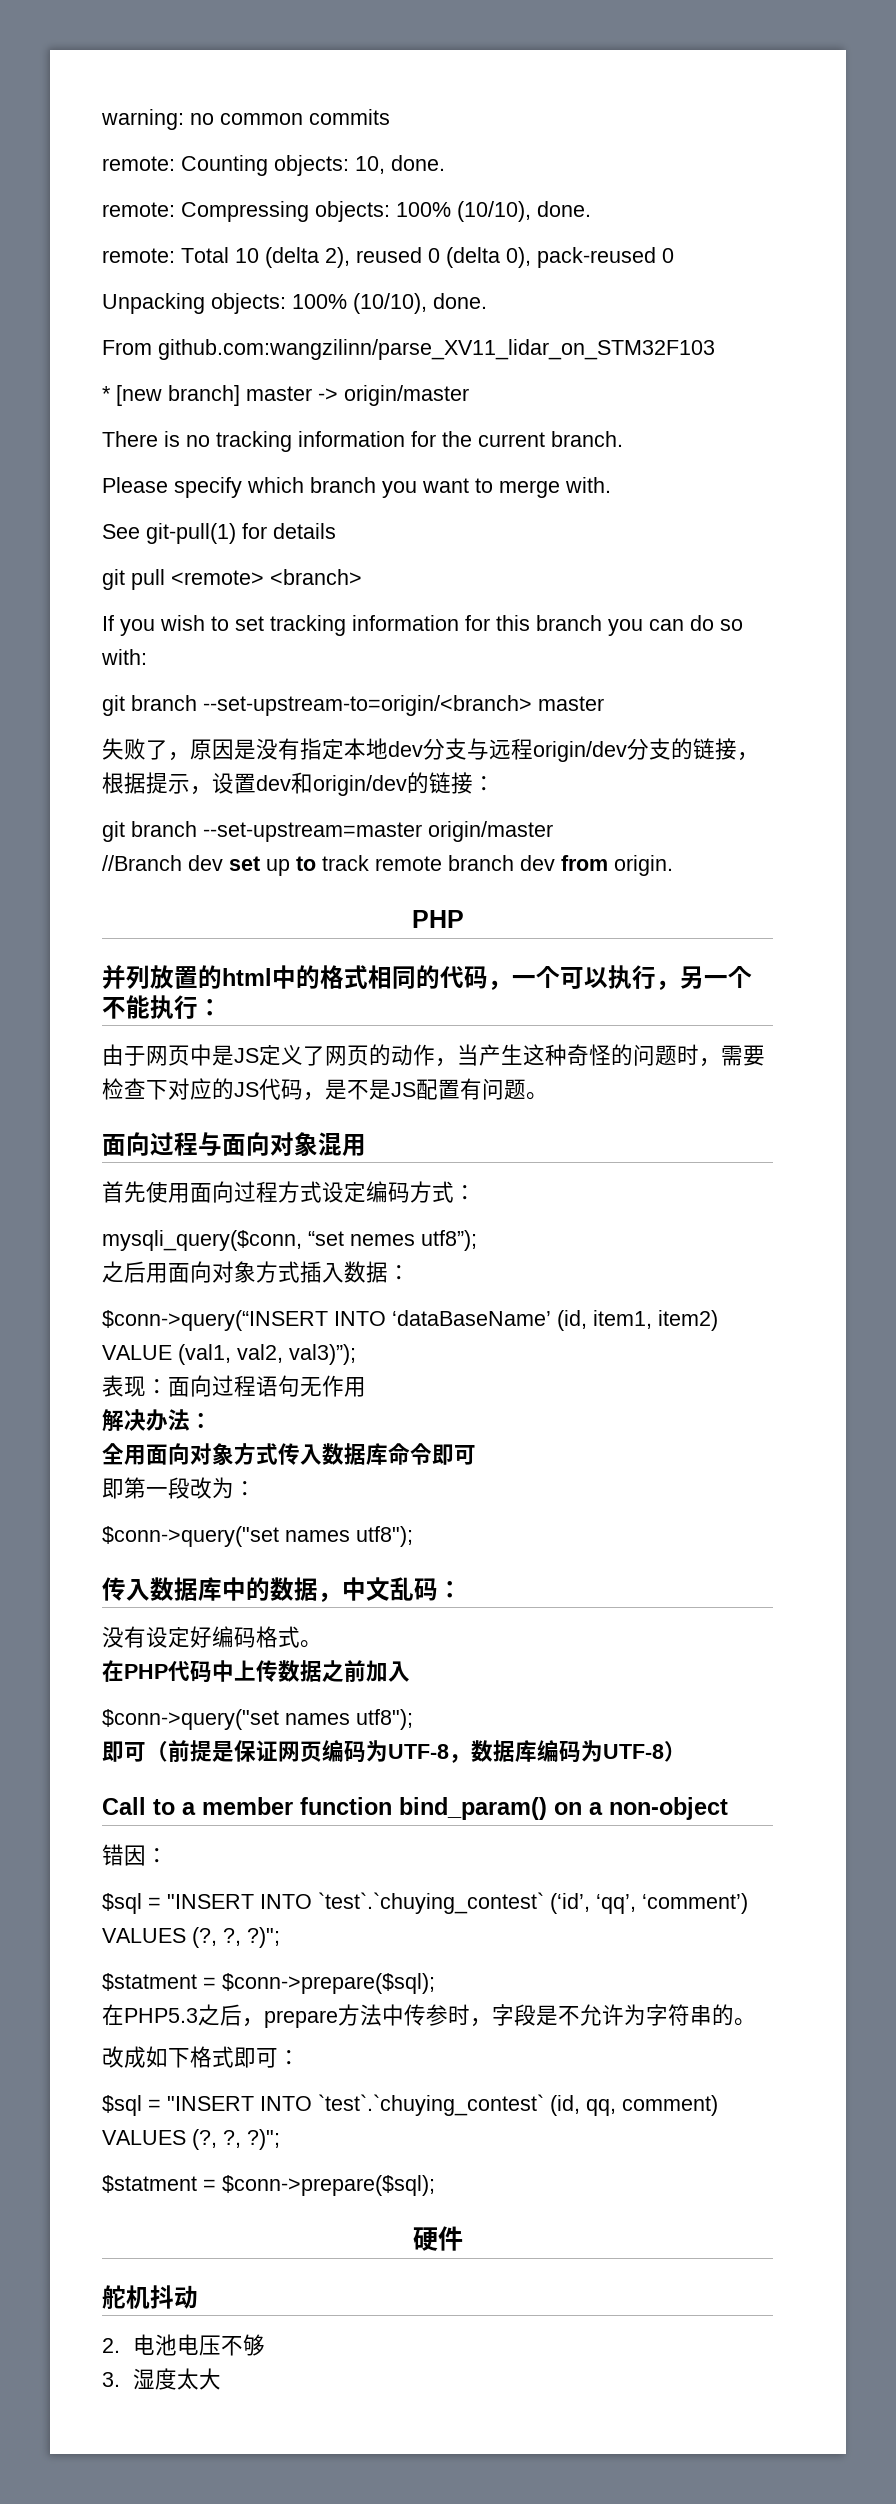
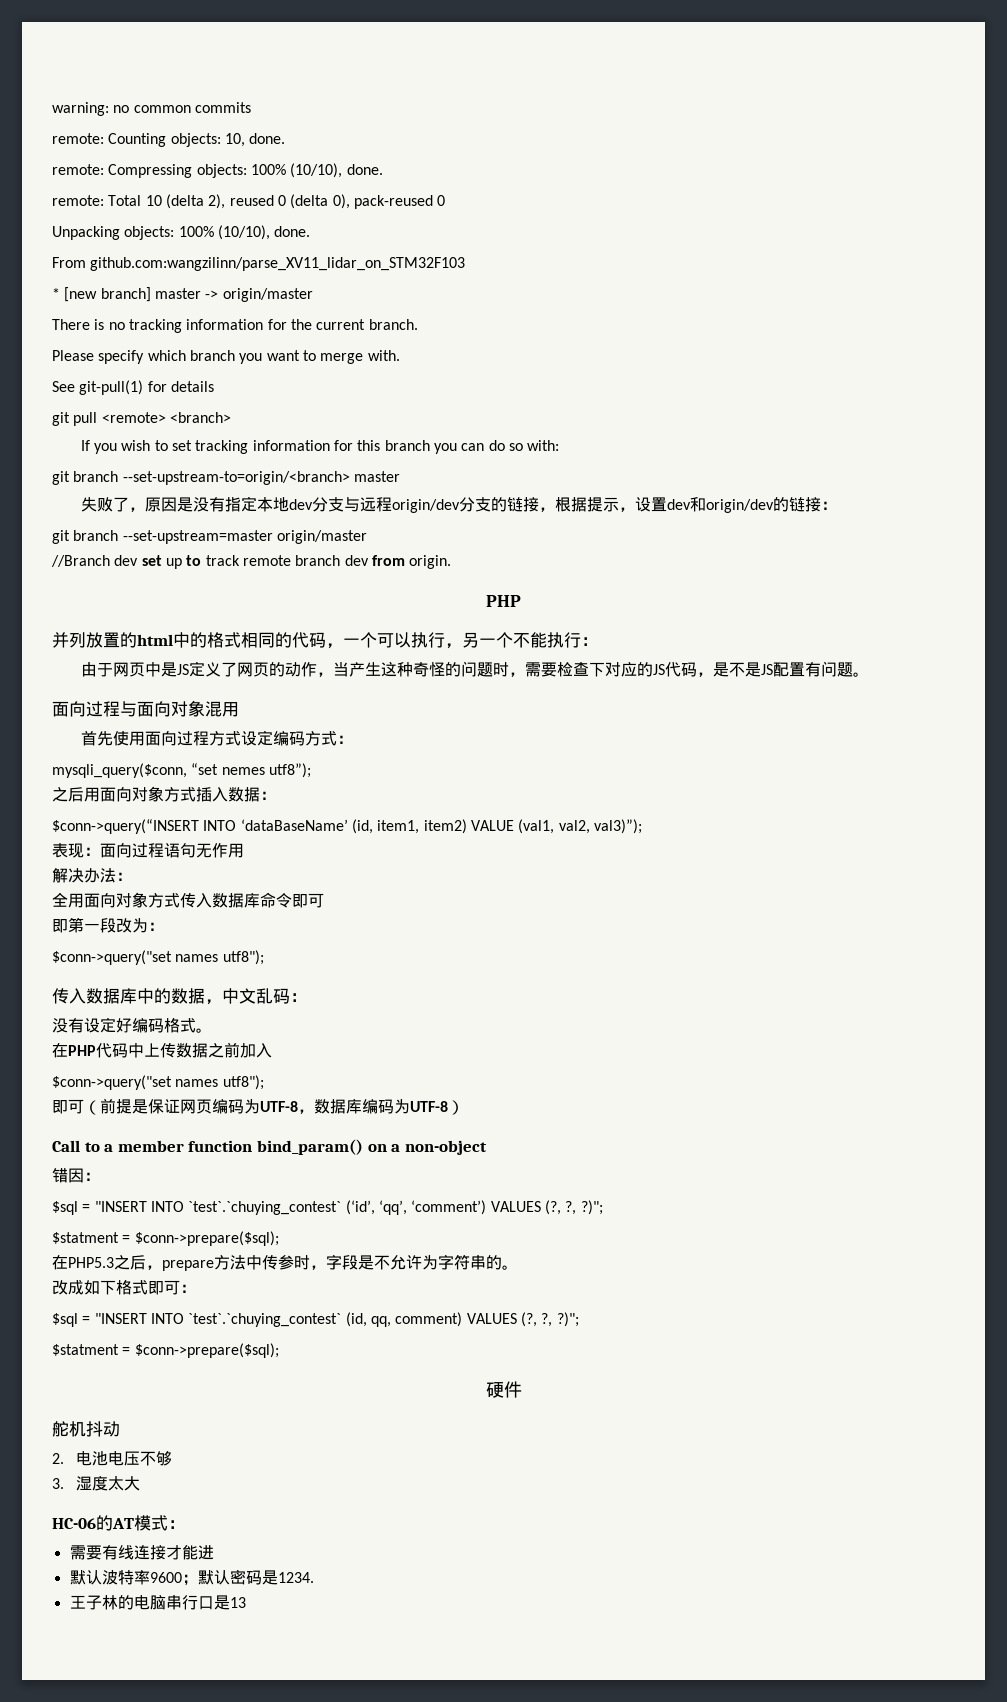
+ HC-06的AT模式：
+ 需要有线连接才能进
+ 默认波特率9600；默认密码是1234.
+ 王子林的电脑串行口是13

